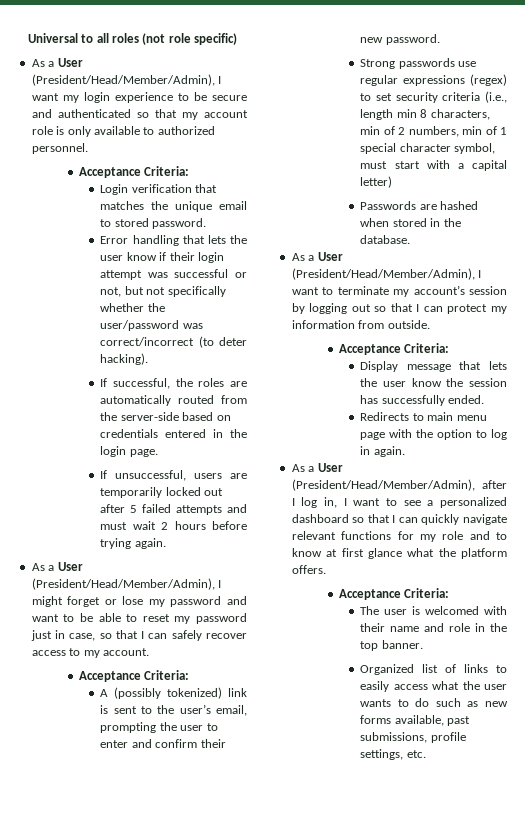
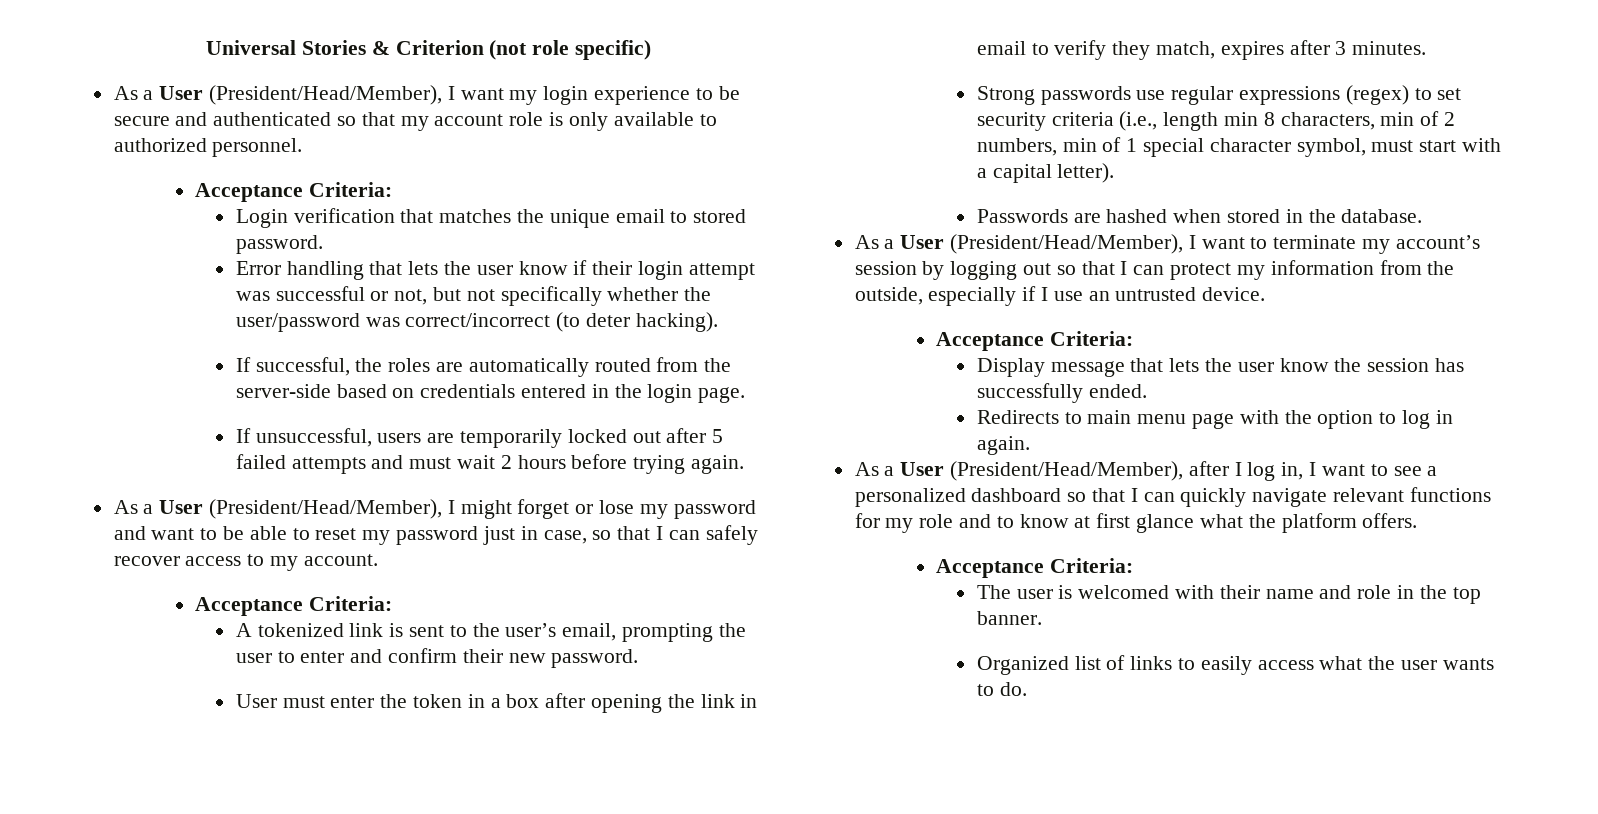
- Universal to all roles (not role specific)
+ Universal Stories & Criterion (not role specific)
- As a User (President/Head/Member/Admin), I want my login experience to be secure and authenticated so that my account role is only available to authorized personnel.
+ As a User (President/Head/Member), I want my login experience to be secure and authenticated so that my account role is only available to authorized personnel.
- As a User (President/Head/Member/Admin), I might forget or lose my password and want to be able to reset my password just in case, so that I can safely recover access to my account.
+ As a User (President/Head/Member), I might forget or lose my password and want to be able to reset my password just in case, so that I can safely recover access to my account.
- A (possibly tokenized) link is sent to the user’s email, prompting the user to enter and confirm their new password.
+ A tokenized link is sent to the user’s email, prompting the user to enter and confirm their new password.
+ User must enter the token in a box after opening the link in email to verify they match, expires after 3 minutes.
- Strong passwords use regular expressions (regex) to set security criteria (i.e., length min 8 characters, min of 2 numbers, min of 1 special character symbol, must start with a capital letter)
+ Strong passwords use regular expressions (regex) to set security criteria (i.e., length min 8 characters, min of 2 numbers, min of 1 special character symbol, must start with a capital letter).
- As a User (President/Head/Member/Admin), I want to terminate my account’s session by logging out so that I can protect my information from outside.
+ As a User (President/Head/Member), I want to terminate my account’s session by logging out so that I can protect my information from the outside, especially if I use an untrusted device.
- As a User (President/Head/Member/Admin), after I log in, I want to see a personalized dashboard so that I can quickly navigate relevant functions for my role and to know at first glance what the platform offers.
+ As a User (President/Head/Member), after I log in, I want to see a personalized dashboard so that I can quickly navigate relevant functions for my role and to know at first glance what the platform offers.
- Organized list of links to easily access what the user wants to do such as new forms available, past submissions, profile settings, etc.
+ Organized list of links to easily access what the user wants to do.

